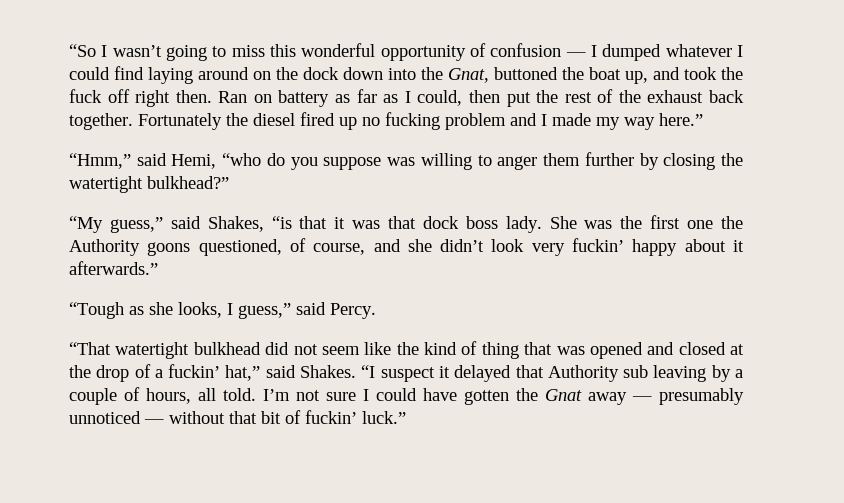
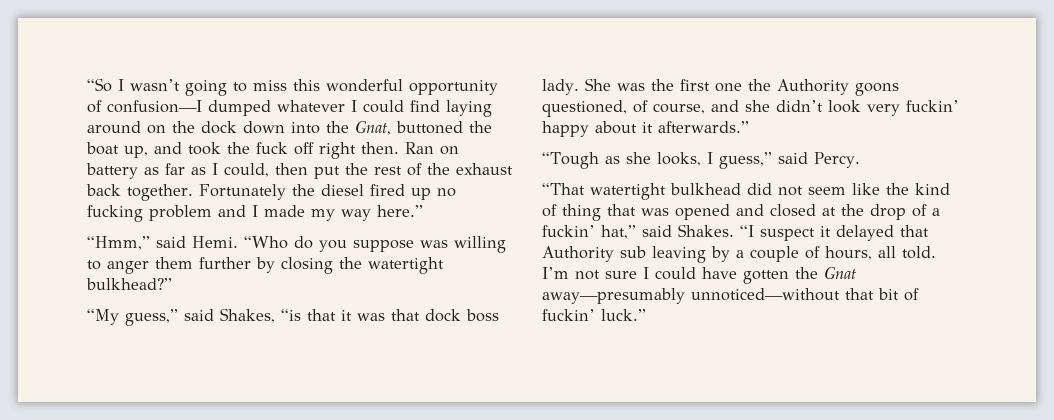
- “So I wasn’t going to miss this wonderful opportunity of confusion — I dumped whatever I could find laying around on the dock down into the Gnat, buttoned the boat up, and took the fuck off right then.
+ “So I wasn’t going to miss this wonderful opportunity of confusion—I dumped whatever I could find laying around on the dock down into the Gnat, buttoned the boat up, and took the fuck off right then.
- “Hmm,” said Hemi, “who do you suppose was willing to anger them further by closing the watertight bulkhead?”
+ “Hmm,” said Hemi. “Who do you suppose was willing to anger them further by closing the watertight bulkhead?”
- I’m not sure I could have gotten the Gnat away — presumably unnoticed — without that bit of fuckin’ luck.”
+ I’m not sure I could have gotten the Gnat away—presumably unnoticed—without that bit of fuckin’ luck.”

